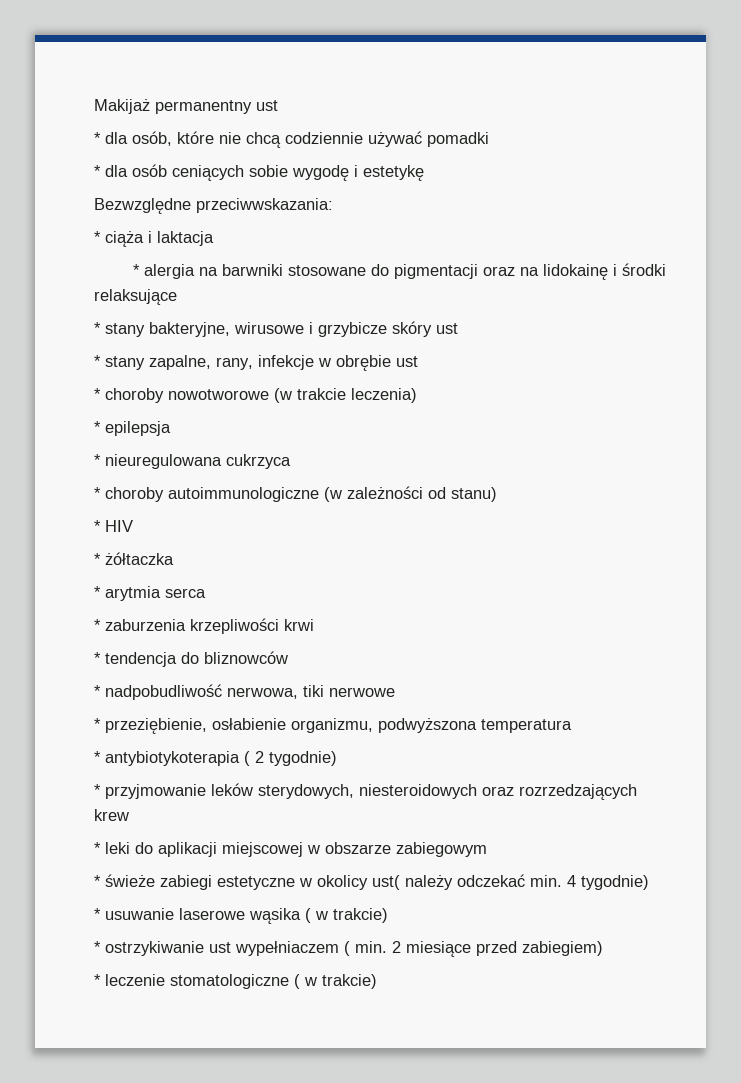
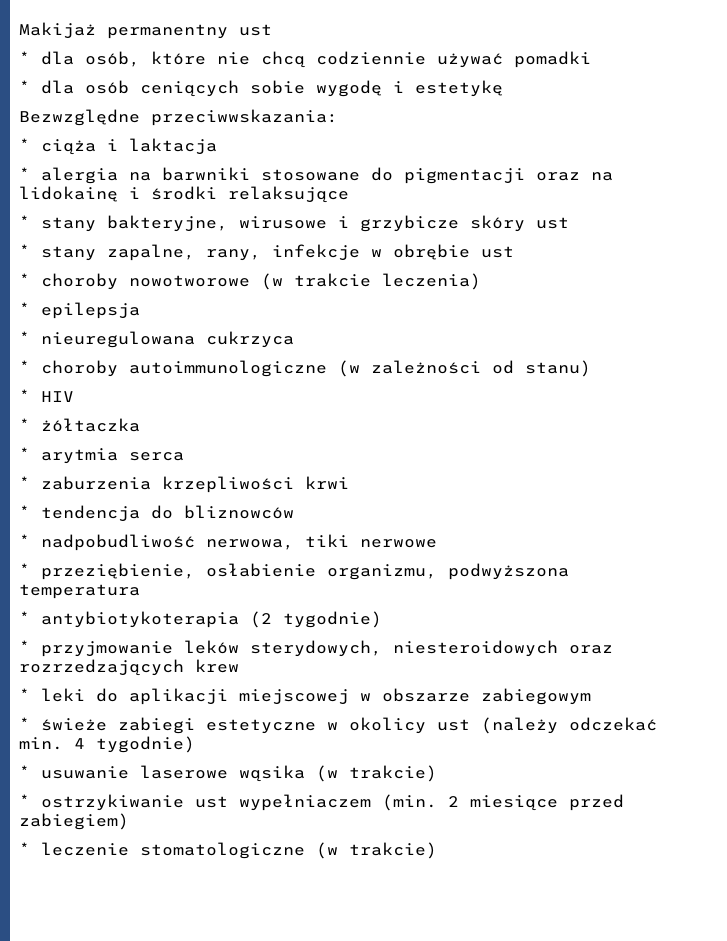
- * antybiotykoterapia ( 2 tygodnie)
+ * antybiotykoterapia (2 tygodnie)
- * świeże zabiegi estetyczne w okolicy ust( należy odczekać min. 4 tygodnie)
+ * świeże zabiegi estetyczne w okolicy ust (należy odczekać min. 4 tygodnie)
- * usuwanie laserowe wąsika ( w trakcie)
+ * usuwanie laserowe wąsika (w trakcie)
- * ostrzykiwanie ust wypełniaczem ( min. 2 miesiące przed zabiegiem)
+ * ostrzykiwanie ust wypełniaczem (min. 2 miesiące przed zabiegiem)
- * leczenie stomatologiczne ( w trakcie)
+ * leczenie stomatologiczne (w trakcie)

